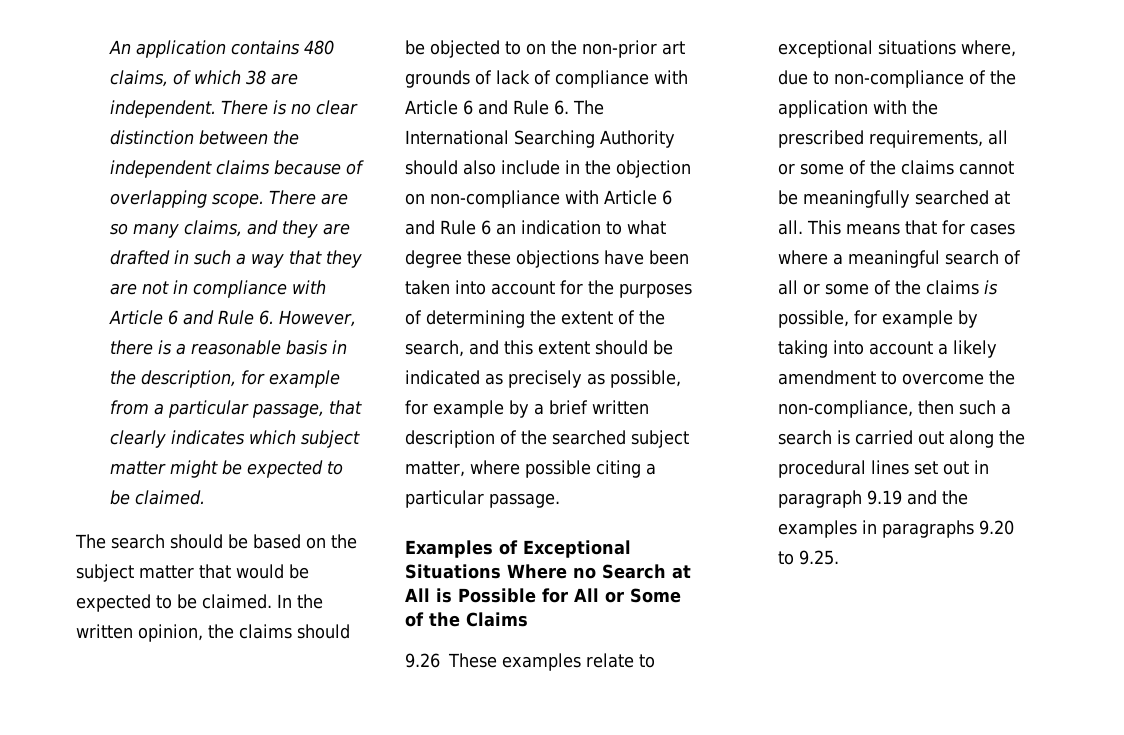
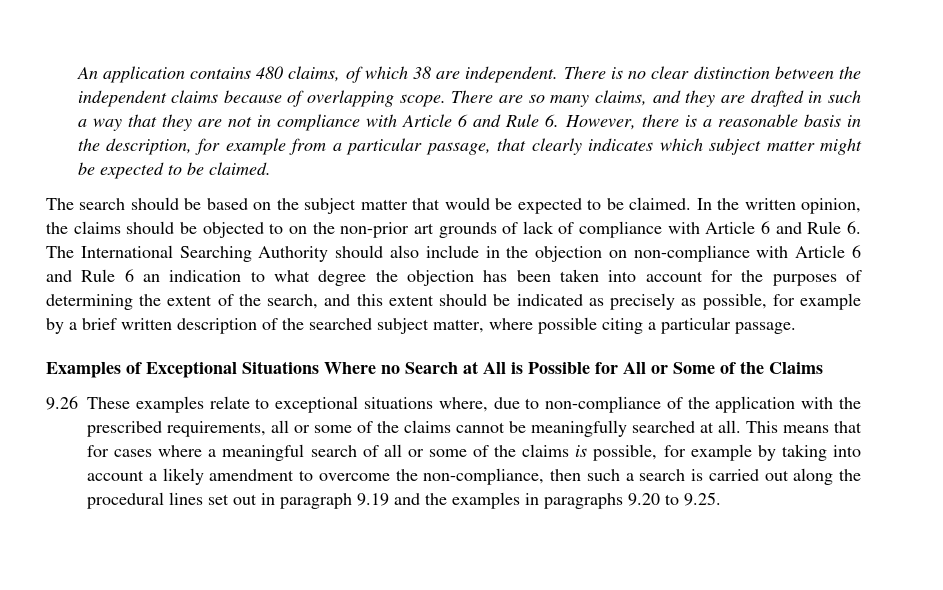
- In the written opinion, the claims should be objected to on the non-prior art grounds of lack of compliance with Article 6 and Rule 6. The International Searching Authority should also include in the objection on non-compliance with Article 6 and Rule 6 an indication to what degree these objections have been taken into account for the purposes of determining the extent of the search, and this extent should be indicated as precisely as possible, for example by a brief written description of the searched subject matter, where possible citing a particular passage.
+ In the written opinion, the claims should be objected to on the non-prior art grounds of lack of compliance with Article 6 and Rule 6. The International Searching Authority should also include in the objection on non-compliance with Article 6 and Rule 6 an indication to what degree the objection has been taken into account for the purposes of determining the extent of the search, and this extent should be indicated as precisely as possible, for example by a brief written description of the searched subject matter, where possible citing a particular passage.

